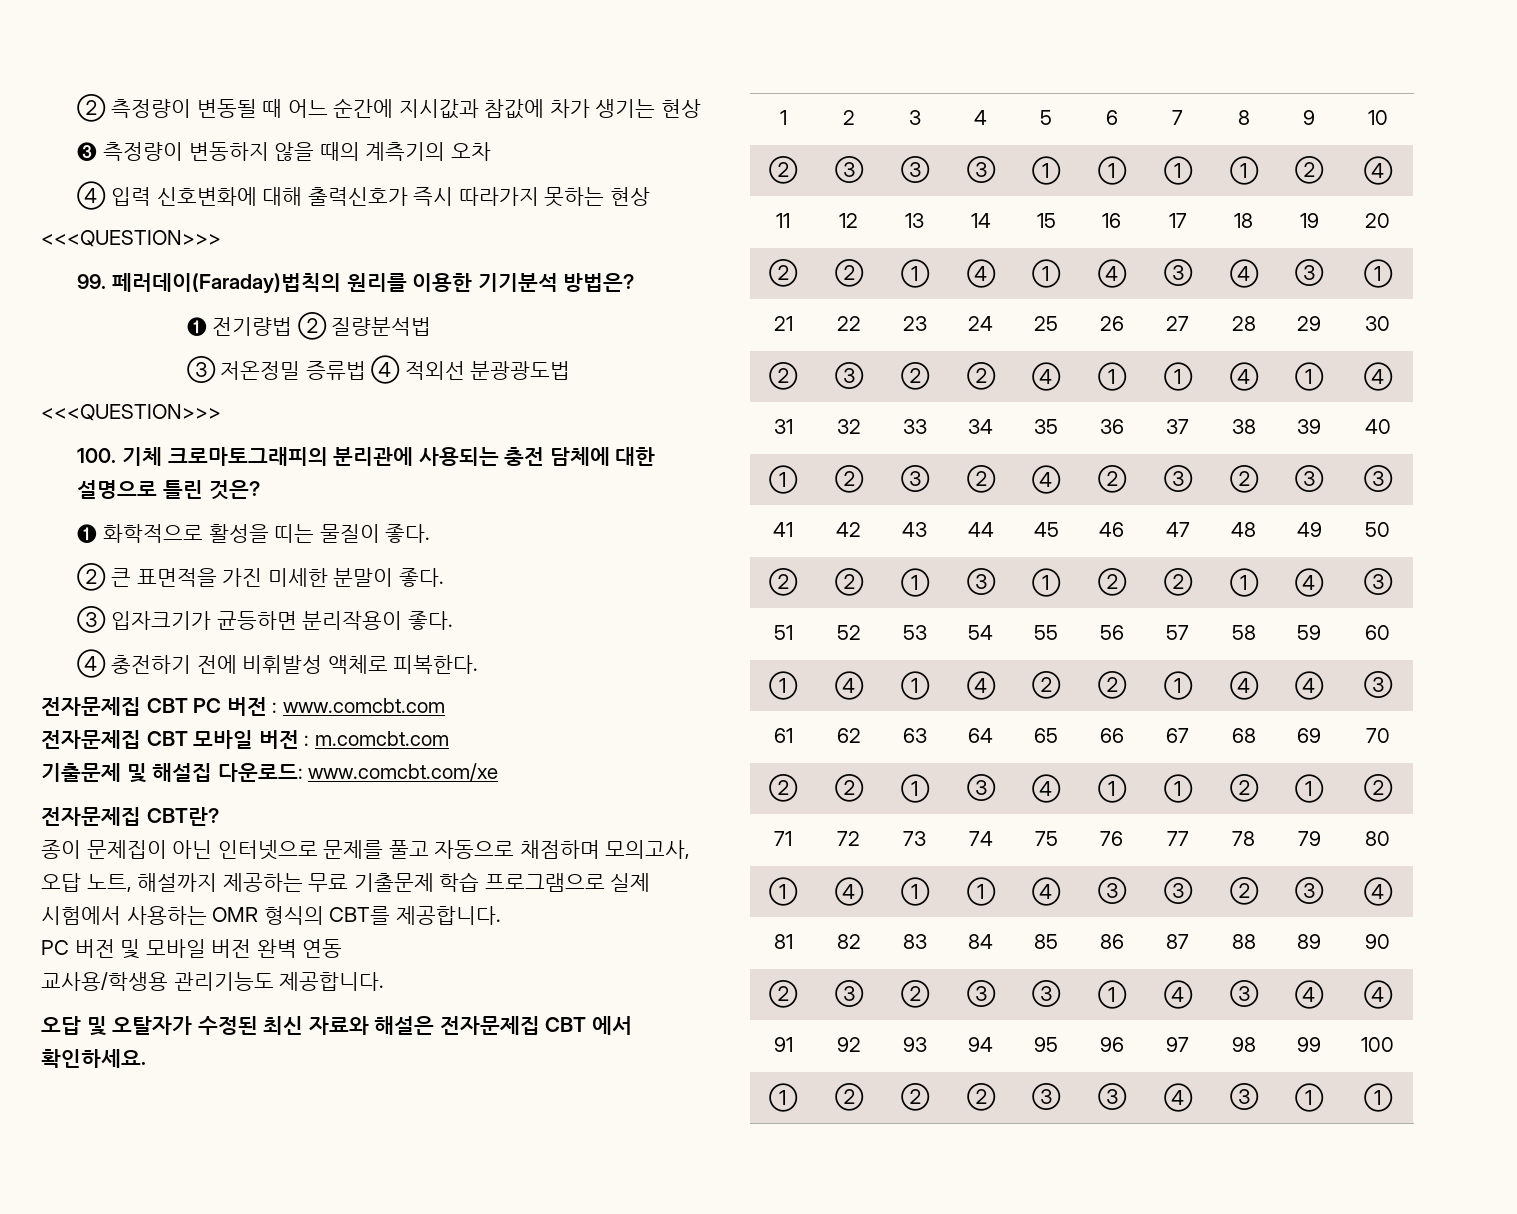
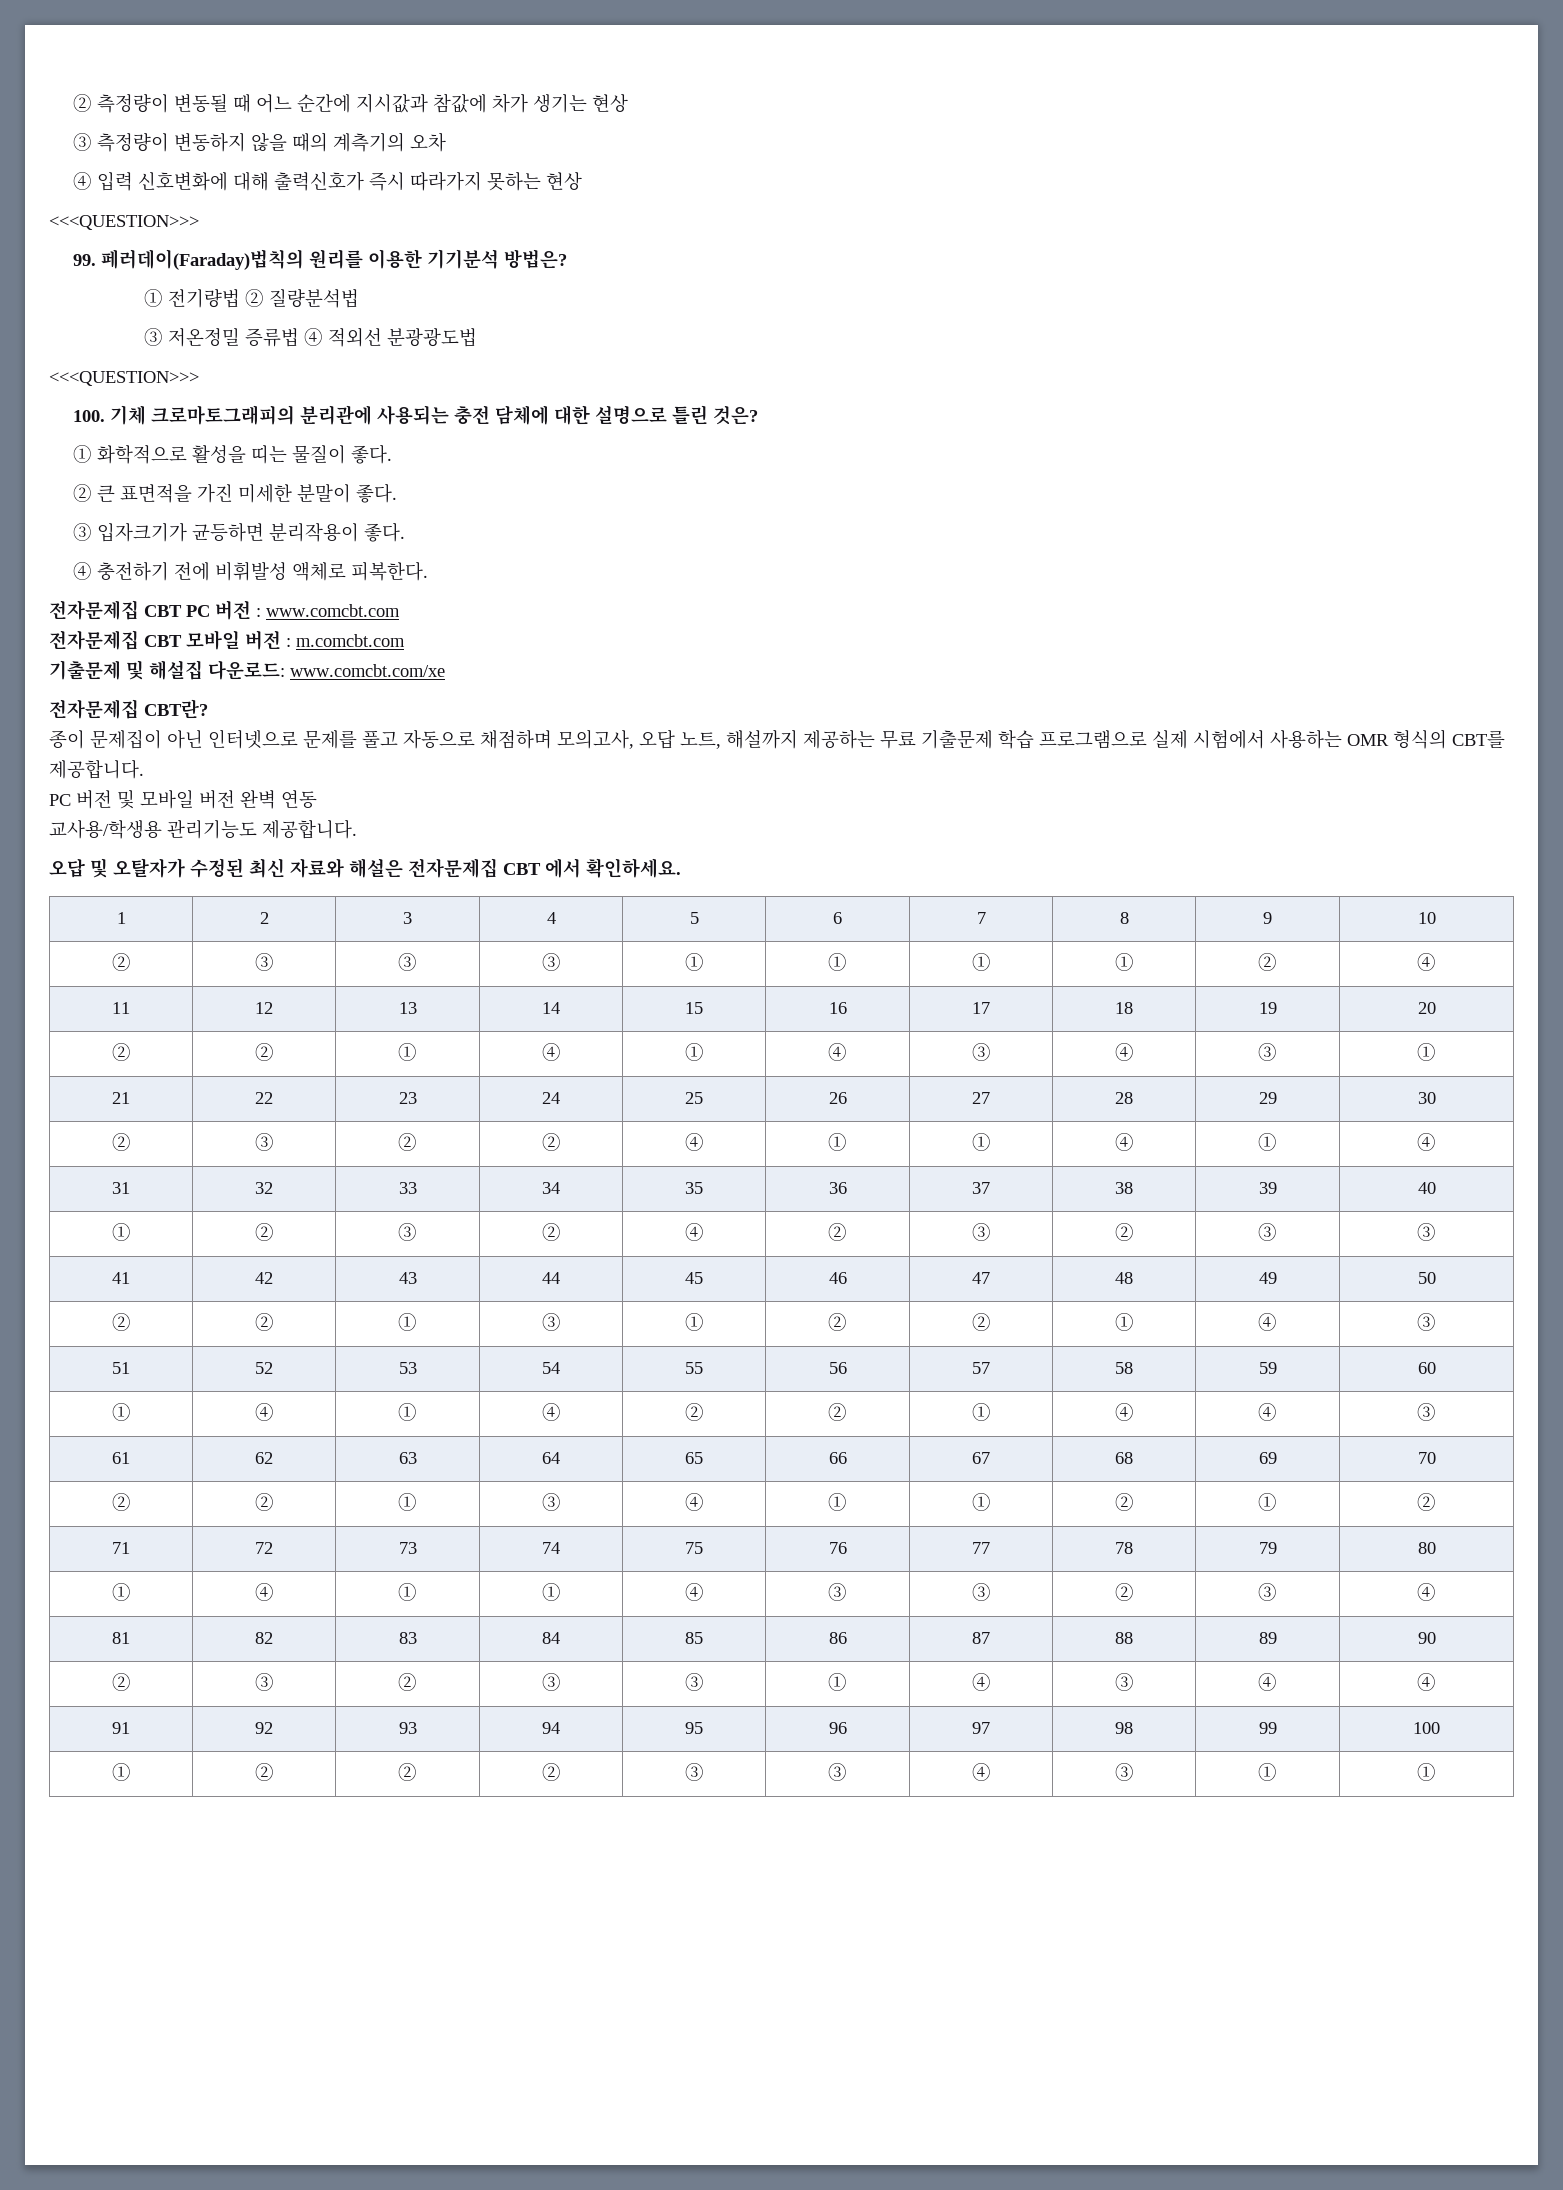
- ❸ 측정량이 변동하지 않을 때의 계측기의 오차
+ ③ 측정량이 변동하지 않을 때의 계측기의 오차
- ❶ 전기량법 ② 질량분석법
+ ① 전기량법 ② 질량분석법
- ❶ 화학적으로 활성을 띠는 물질이 좋다.
+ ① 화학적으로 활성을 띠는 물질이 좋다.

